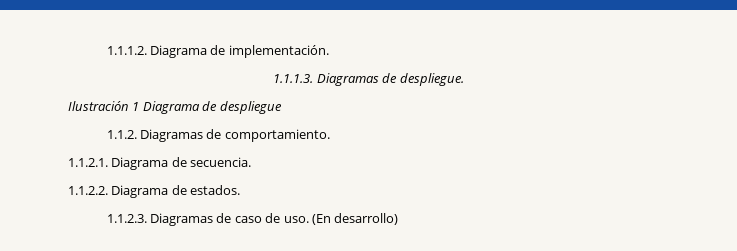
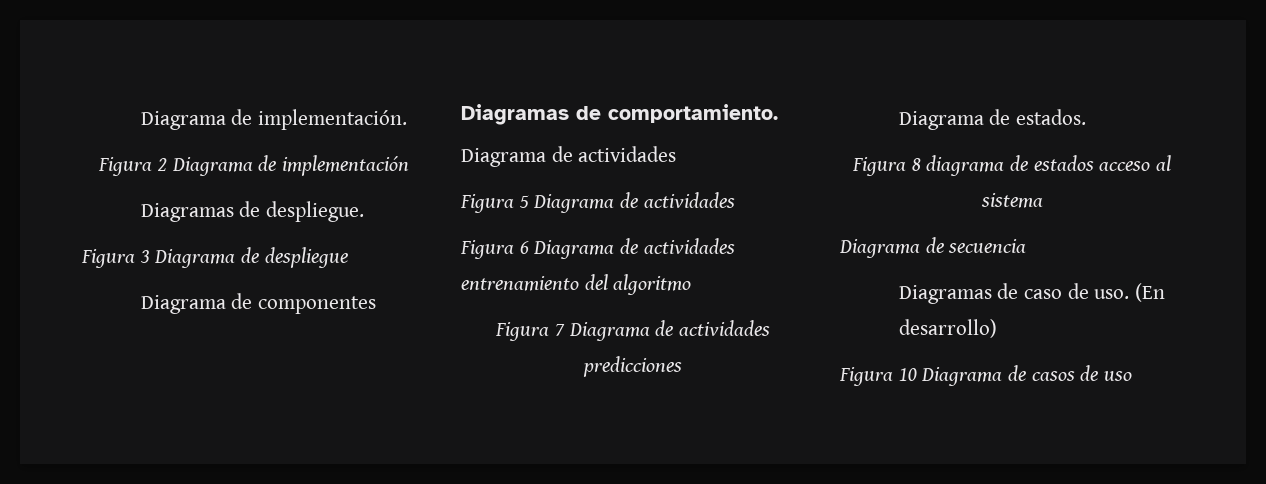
- 1.1.1.2. Diagrama de implementación.
+ Diagrama de implementación.
- 1.1.1.3. Diagramas de despliegue.
+ Figura 2 Diagrama de implementación
+ Diagramas de despliegue.
- Ilustración 1 Diagrama de despliegue
+ Figura 3 Diagrama de despliegue
- 1.1.2. Diagramas de comportamiento.
- 1.1.2.1. Diagrama de secuencia.
- 1.1.2.2. Diagrama de estados.
- 1.1.2.3. Diagramas de caso de uso.
+ Diagrama de componentes
+ Diagramas de comportamiento.
+ Diagrama de actividades
+ Figura 5 Diagrama de actividades
+ Figura 6 Diagrama de actividades entrenamiento del algoritmo
+ Figura 7 Diagrama de actividades predicciones
+ Diagrama de estados.
+ Figura 8 diagrama de estados acceso al sistema
+ Diagrama de secuencia
+ Diagramas de caso de uso.
+ Figura 10 Diagrama de casos de uso

